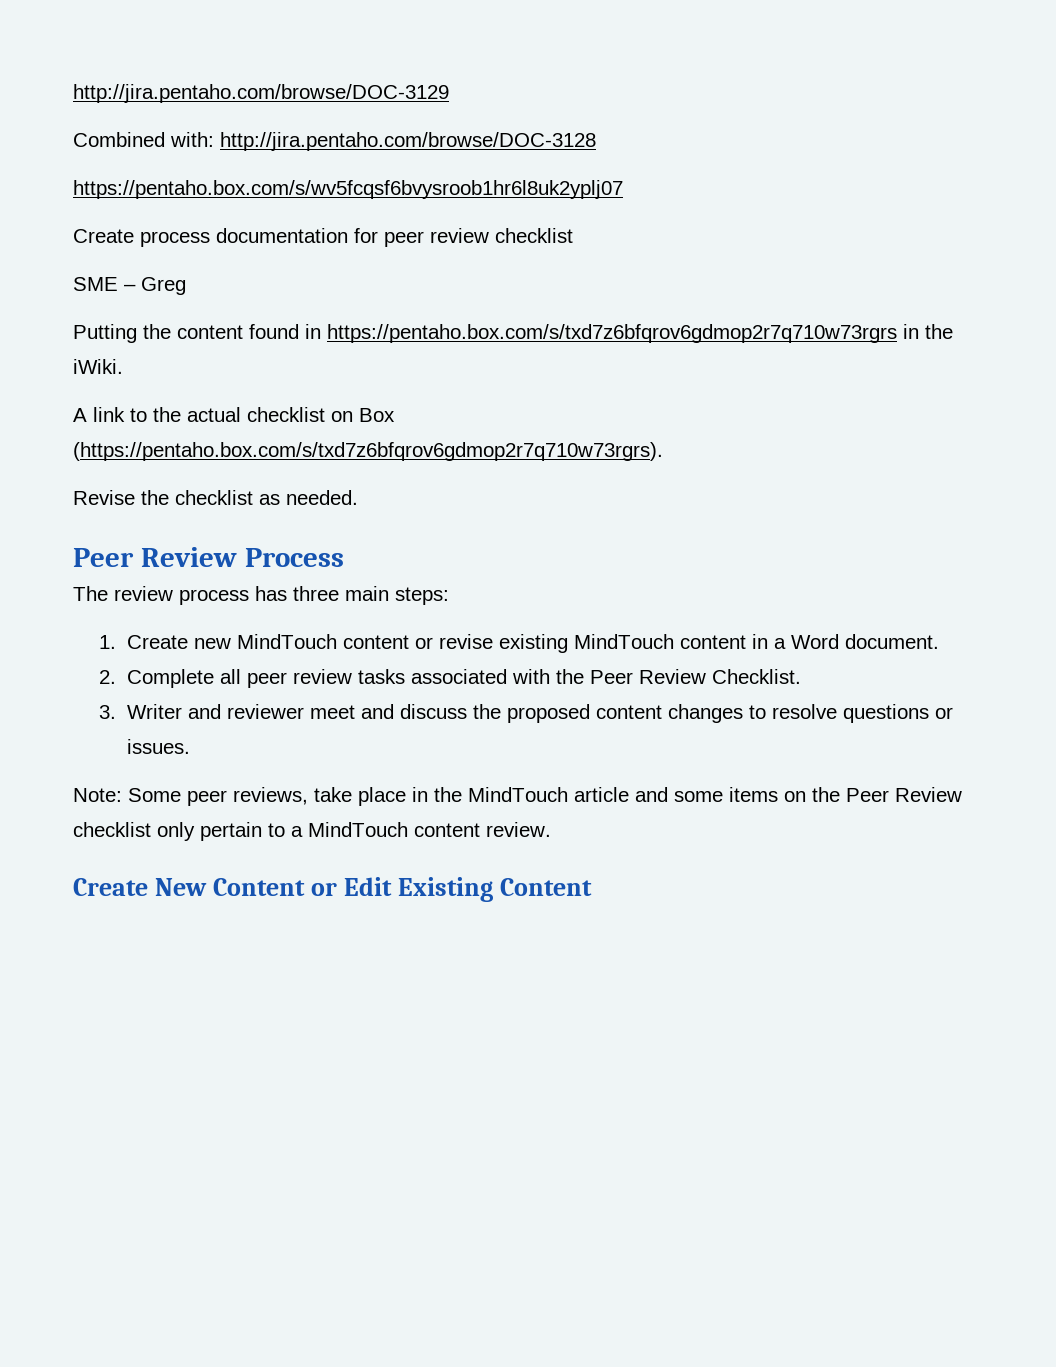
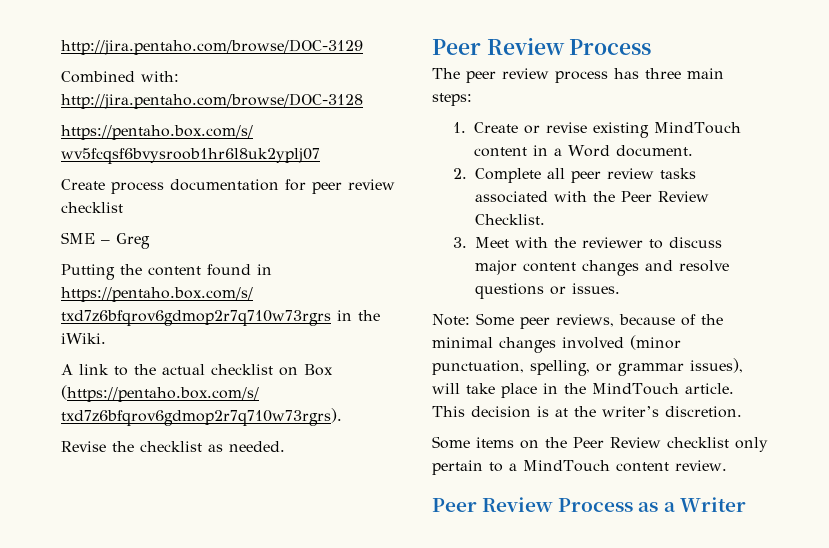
- The review process has three main steps:
+ The peer review process has three main steps:
- 1. Create new MindTouch content or revise existing MindTouch content in a Word document.
+ 1. Create or revise existing MindTouch content in a Word document.
- 3. Writer and reviewer meet and discuss the proposed content changes to resolve questions or issues.
+ 3. Meet with the reviewer to discuss major content changes and resolve questions or issues.
- Note: Some peer reviews, take place in the MindTouch article and some items on the Peer Review checklist only pertain to a MindTouch content review.
+ Note: Some peer reviews, because of the minimal changes involved (minor punctuation, spelling, or grammar issues), will take place in the MindTouch article. This decision is at the writer’s discretion.
+ Some items on the Peer Review checklist only pertain to a MindTouch content review.
- Create New Content or Edit Existing Content
+ Peer Review Process as a Writer

